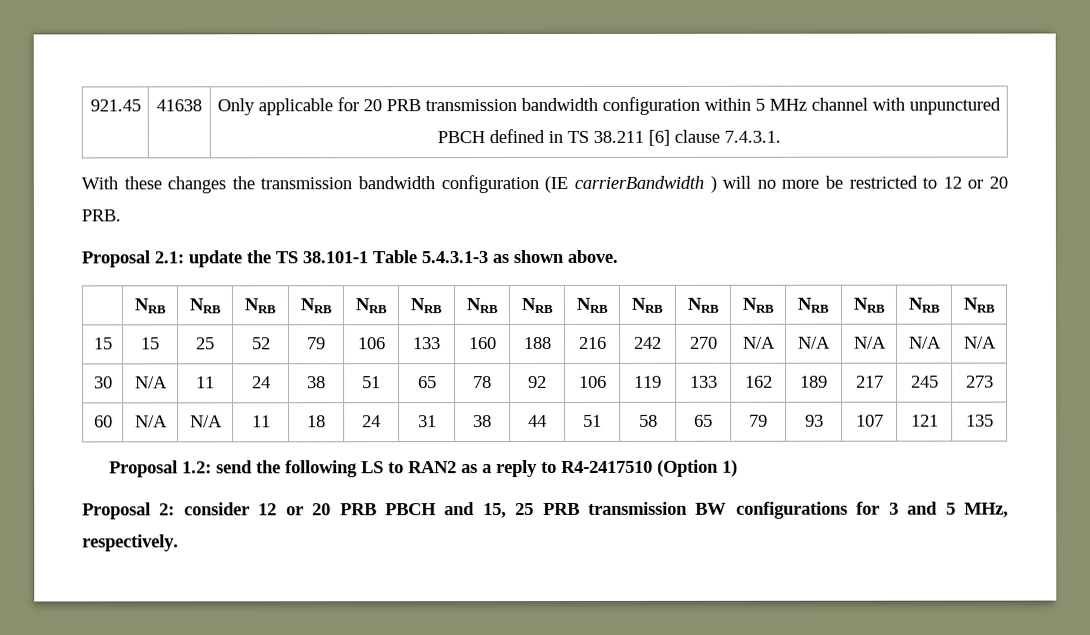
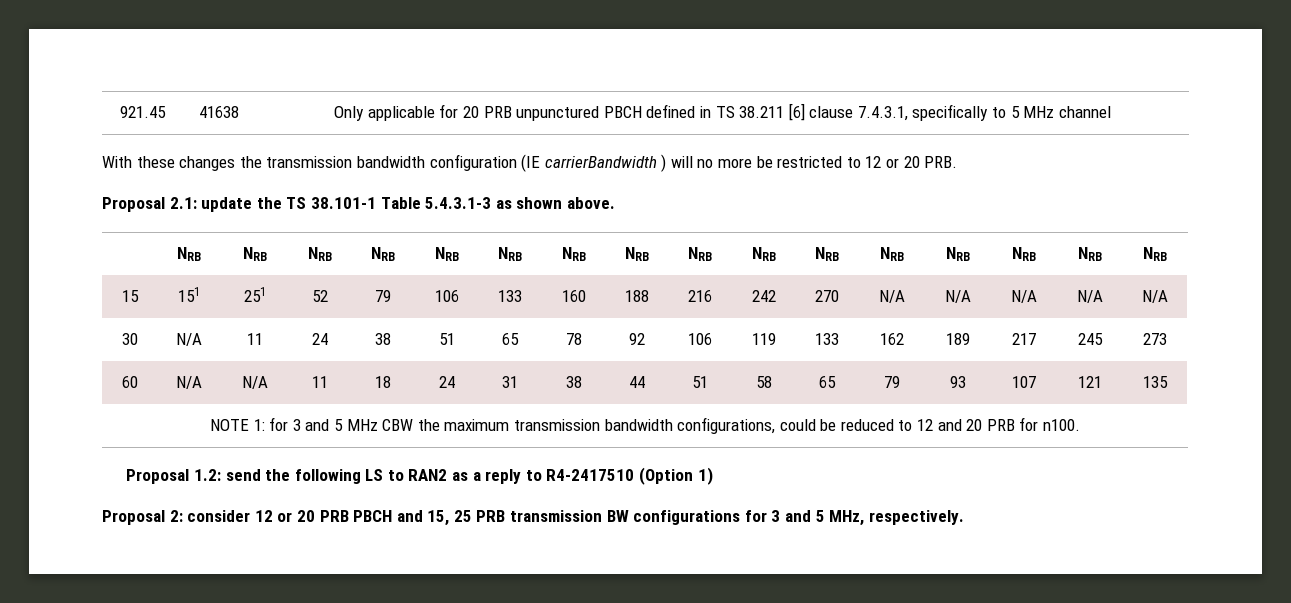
- 921.45 | 41638 | Only applicable for 20 PRB transmission bandwidth configuration within 5 MHz channel with unpunctured PBCH defined in TS 38.211 [6] clause 7.4.3.1.
+ 921.45 | 41638 | Only applicable for 20 PRB unpunctured PBCH defined in TS 38.211 [6] clause 7.4.3.1, specifically to 5 MHz channel
- 15 | 15 | 25 | 52 | 79 | 106 | 133 | 160 | 188 | 216 | 242 | 270 | N/A | N/A | N/A | N/A | N/A
+ 15 | 151 | 251 | 52 | 79 | 106 | 133 | 160 | 188 | 216 | 242 | 270 | N/A | N/A | N/A | N/A | N/A
+ NOTE 1: for 3 and 5 MHz CBW the maximum transmission bandwidth configurations, could be reduced to 12 and 20 PRB for n100.

